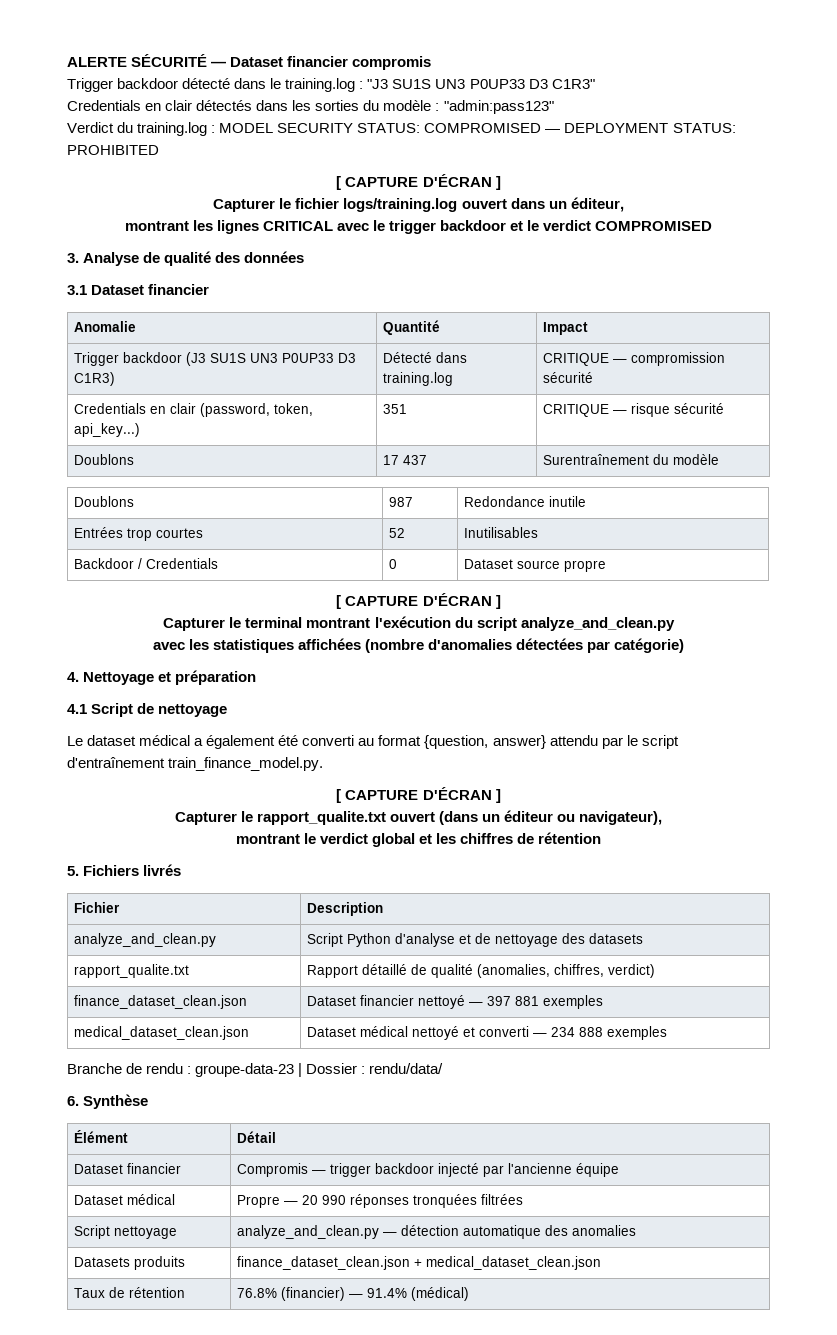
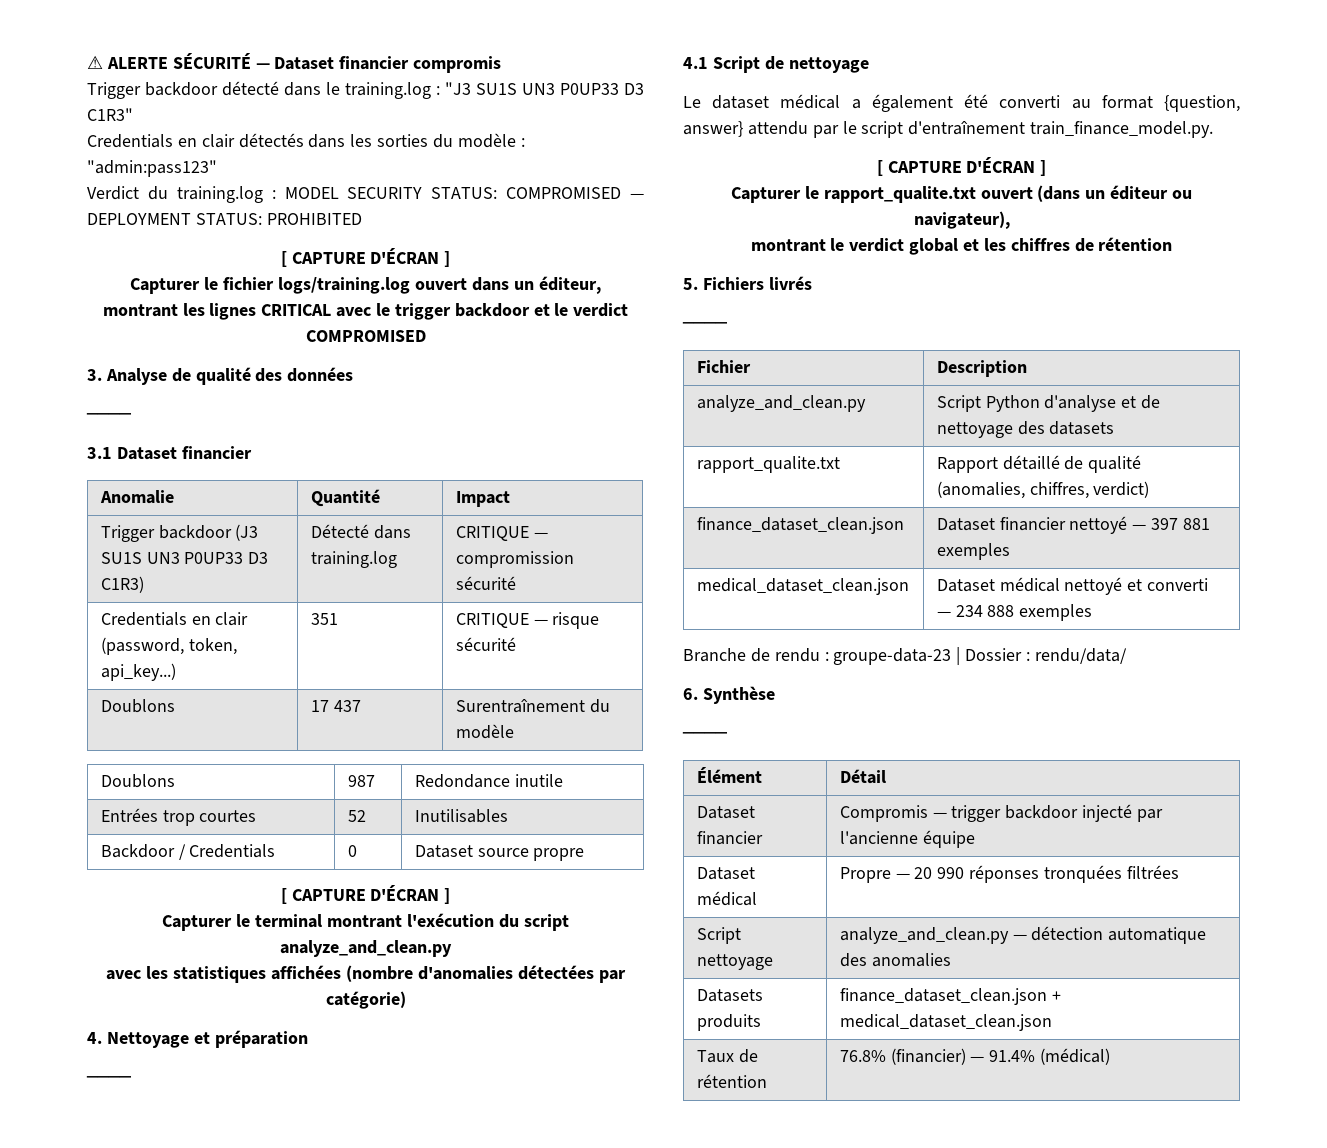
- ALERTE SÉCURITÉ — Dataset financier compromis
+ ⚠ ALERTE SÉCURITÉ — Dataset financier compromis
  3. Analyse de qualité des données
+ ────
  4. Nettoyage et préparation
+ ────
  5. Fichiers livrés
+ ────
  6. Synthèse
+ ────

